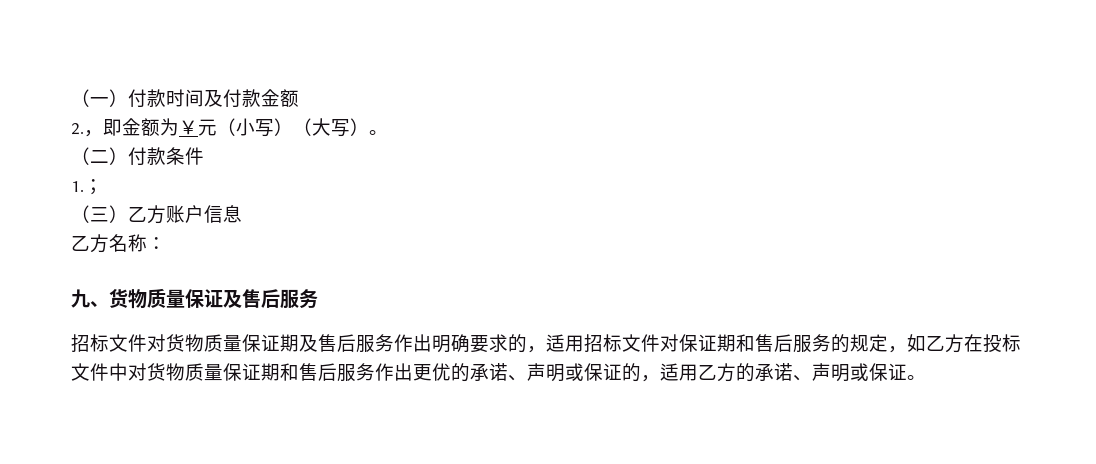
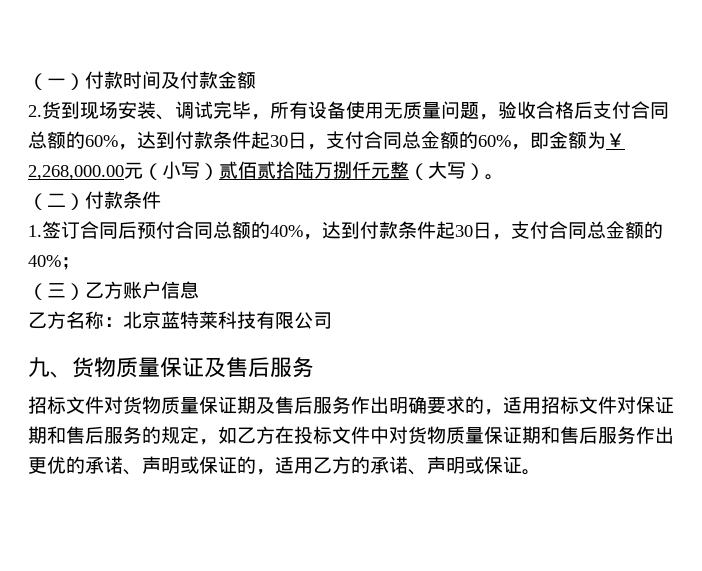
- 2.，即金额为￥元（小写）（大写）。
+ 2.货到现场安装、调试完毕，所有设备使⽤⽆质量问题，验收合格后⽀付合同总额的60%，达到付款条件起30⽇，⽀付合同总⾦额的60%，即金额为￥2,268,000.00元（小写）贰佰贰拾陆万捌仟元整（大写）。
- 1.；
+ 1.签订合同后预付合同总额的40%，达到付款条件起30⽇，⽀付合同总⾦额的40%；
- 乙方名称：
+ 乙方名称：北京蓝特莱科技有限公司

